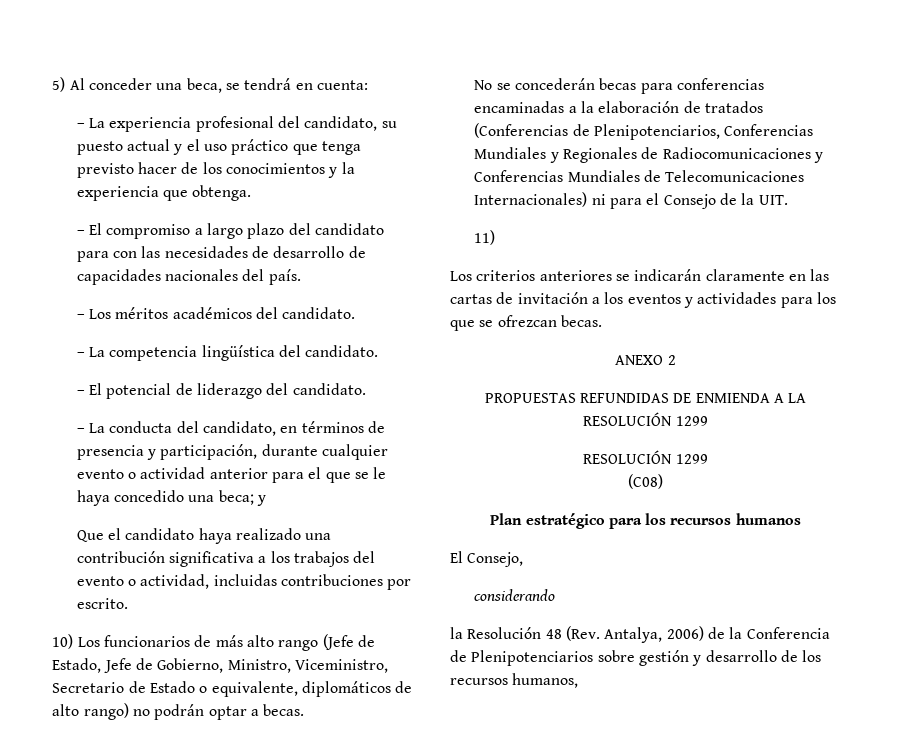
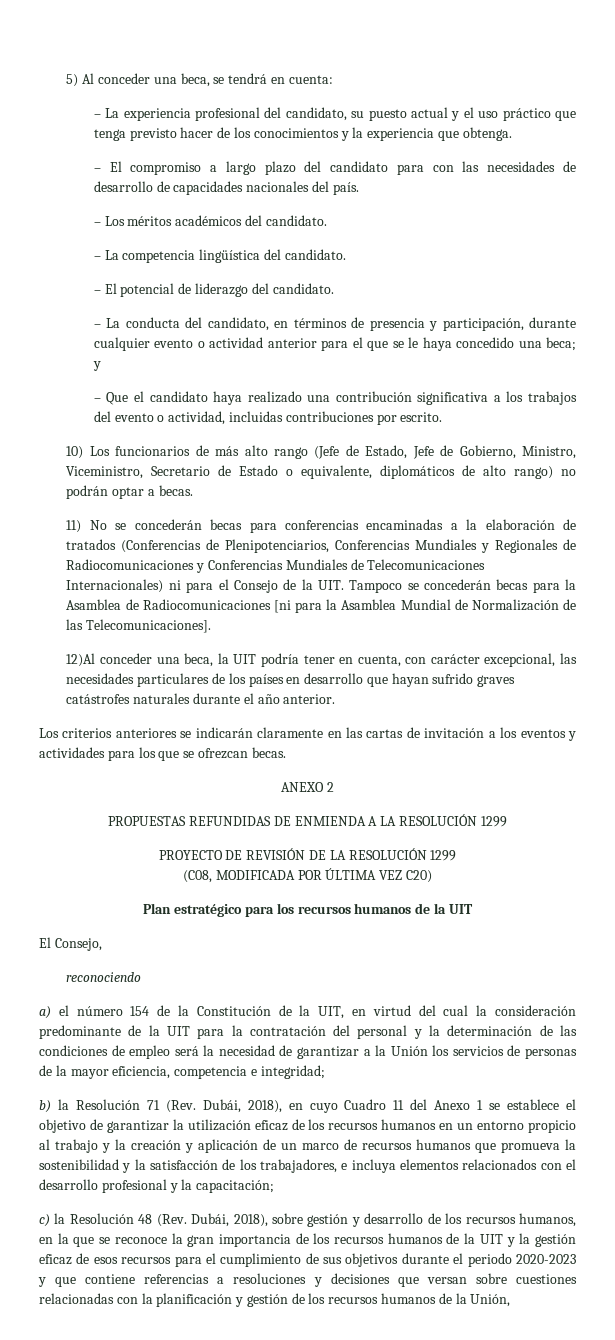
- Que el candidato haya realizado una contribución significativa a los trabajos del evento o actividad, incluidas contribuciones por escrito.
+ – Que el candidato haya realizado una contribución significativa a los trabajos del evento o actividad, incluidas contribuciones por escrito.
- No se concederán becas para conferencias encaminadas a la elaboración de tratados (Conferencias de Plenipotenciarios, Conferencias Mundiales y Regionales de Radiocomunicaciones y Conferencias Mundiales de Telecomunicaciones Internacionales) ni para el Consejo de la UIT.
- 11)
+ 11) No se concederán becas para conferencias encaminadas a la elaboración de tratados (Conferencias de Plenipotenciarios, Conferencias Mundiales y Regionales de Radiocomunicaciones y Conferencias Mundiales de Telecomunicaciones Internacionales) ni para el Consejo de la UIT. Tampoco se concederán becas para la Asamblea de Radiocomunicaciones [ni para la Asamblea Mundial de Normalización de las Telecomunicaciones].
+ 12)Al conceder una beca, la UIT podría tener en cuenta, con carácter excepcional, las necesidades particulares de los países en desarrollo que hayan sufrido graves catástrofes naturales durante el año anterior.
  PROPUESTAS REFUNDIDAS DE ENMIENDA A LA RESOLUCIÓN 1299
- RESOLUCIÓN 1299
- (C08)
+ PROYECTO DE REVISIÓN DE LA RESOLUCIÓN 1299
+ (C08, MODIFICADA POR ÚLTIMA VEZ C20)
- Plan estratégico para los recursos humanos
+ Plan estratégico para los recursos humanos de la UIT
- considerando
- la Resolución 48 (Rev. Antalya, 2006) de la Conferencia de Plenipotenciarios sobre gestión y desarrollo de los recursos humanos,
+ reconociendo
+ a) el número 154 de la Constitución de la UIT, en virtud del cual la consideración predominante de la UIT para la contratación del personal y la determinación de las condiciones de empleo será la necesidad de garantizar a la Unión los servicios de personas de la mayor eficiencia, competencia e integridad;
+ b) la Resolución 71 (Rev. Dubái, 2018), en cuyo Cuadro 11 del Anexo 1 se establece el objetivo de garantizar la utilización eficaz de los recursos humanos en un entorno propicio al trabajo y la creación y aplicación de un marco de recursos humanos que promueva la sostenibilidad y la satisfacción de los trabajadores, e incluya elementos relacionados con el desarrollo profesional y la capacitación;
+ c) la Resolución 48 (Rev. Dubái, 2018), sobre gestión y desarrollo de los recursos humanos, en la que se reconoce la gran importancia de los recursos humanos de la UIT y la gestión eficaz de esos recursos para el cumplimiento de sus objetivos durante el periodo 2020-2023 y que contiene referencias a resoluciones y decisiones que versan sobre cuestiones relacionadas con la planificación y gestión de los recursos humanos de la Unión,

